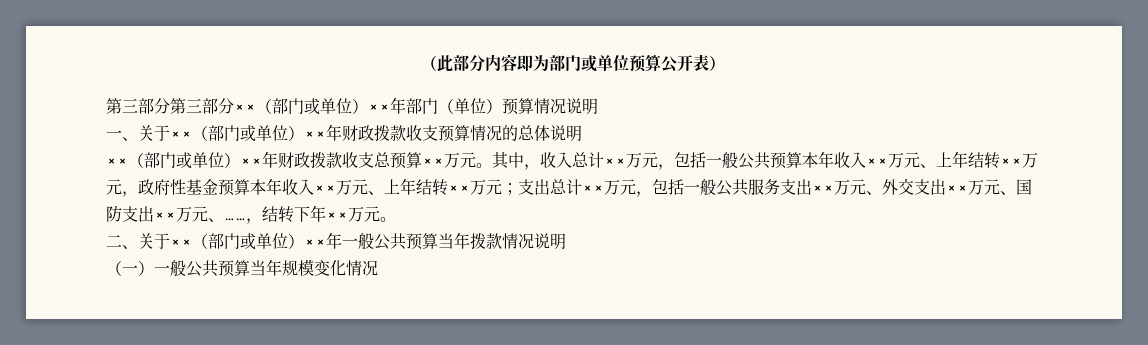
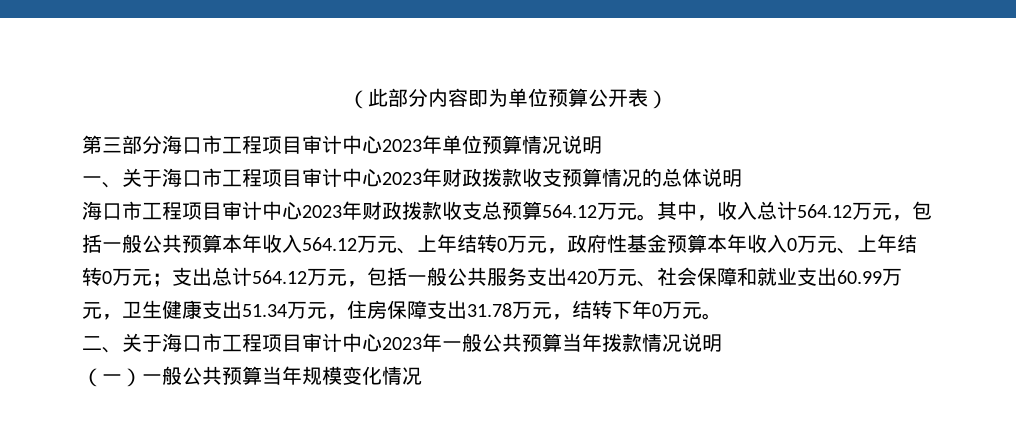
- （此部分内容即为部门或单位预算公开表）
+ （此部分内容即为单位预算公开表）
- 第三部分第三部分××（部门或单位）××年部门（单位）预算情况说明
+ 第三部分海口市工程项目审计中心2023年单位预算情况说明
- 一、关于××（部门或单位）××年财政拨款收支预算情况的总体说明
+ 一、关于海口市工程项目审计中心2023年财政拨款收支预算情况的总体说明
- ××（部门或单位）××年财政拨款收支总预算××万元。
+ 海口市工程项目审计中心2023年财政拨款收支总预算564.12万元。
- 其中，收入总计××万元，包括一般公共预算本年收入××万元、上年结转××万元，政府性基金预算本年收入××万元、上年结转××万元；支出总计××万元，包括一般公共服务支出××万元、外交支出××万元、国防支出××万元、……，结转下年××万元。
+ 其中，收入总计564.12万元，包括一般公共预算本年收入564.12万元、上年结转0万元，政府性基金预算本年收入0万元、上年结转0万元；支出总计564.12万元，包括一般公共服务支出420万元、社会保障和就业支出60.99万元，卫生健康支出51.34万元，住房保障支出31.78万元，结转下年0万元。
- 二、关于××（部门或单位）××年一般公共预算当年拨款情况说明
+ 二、关于海口市工程项目审计中心2023年一般公共预算当年拨款情况说明

